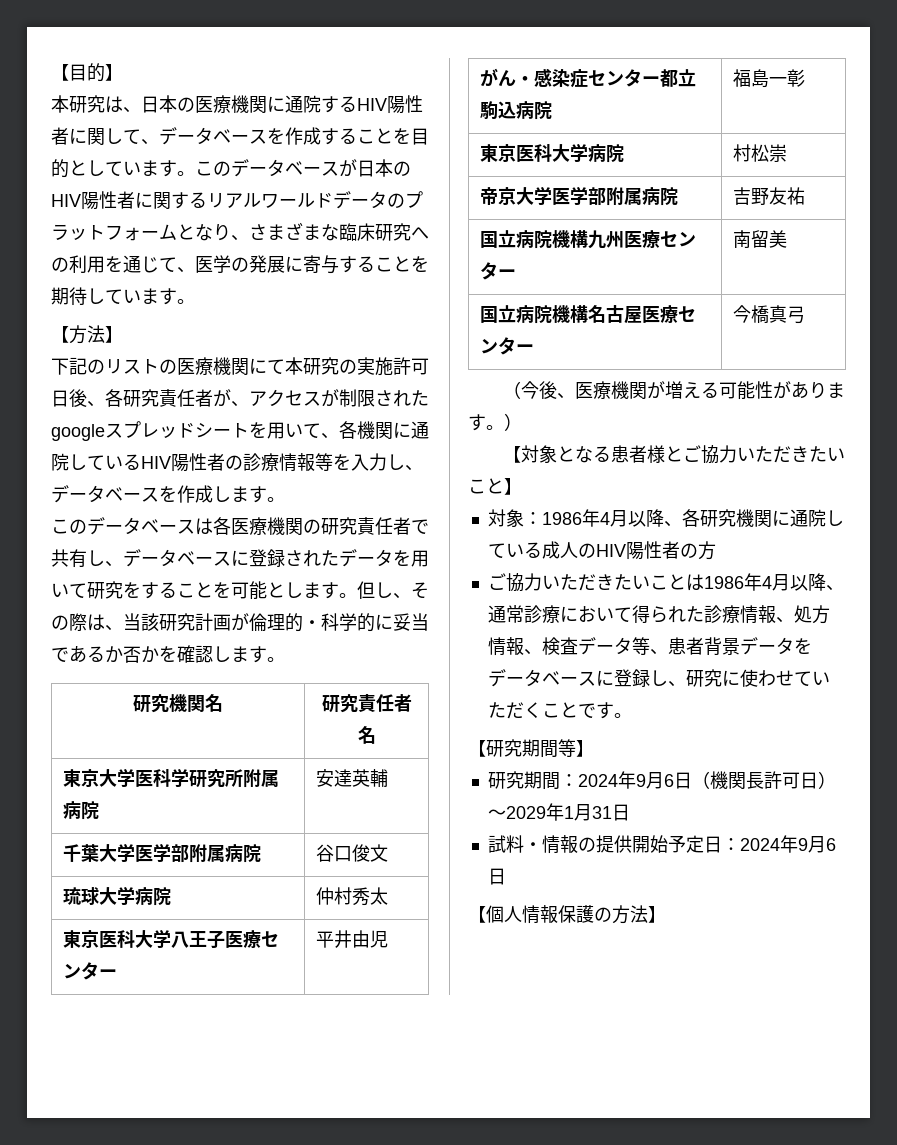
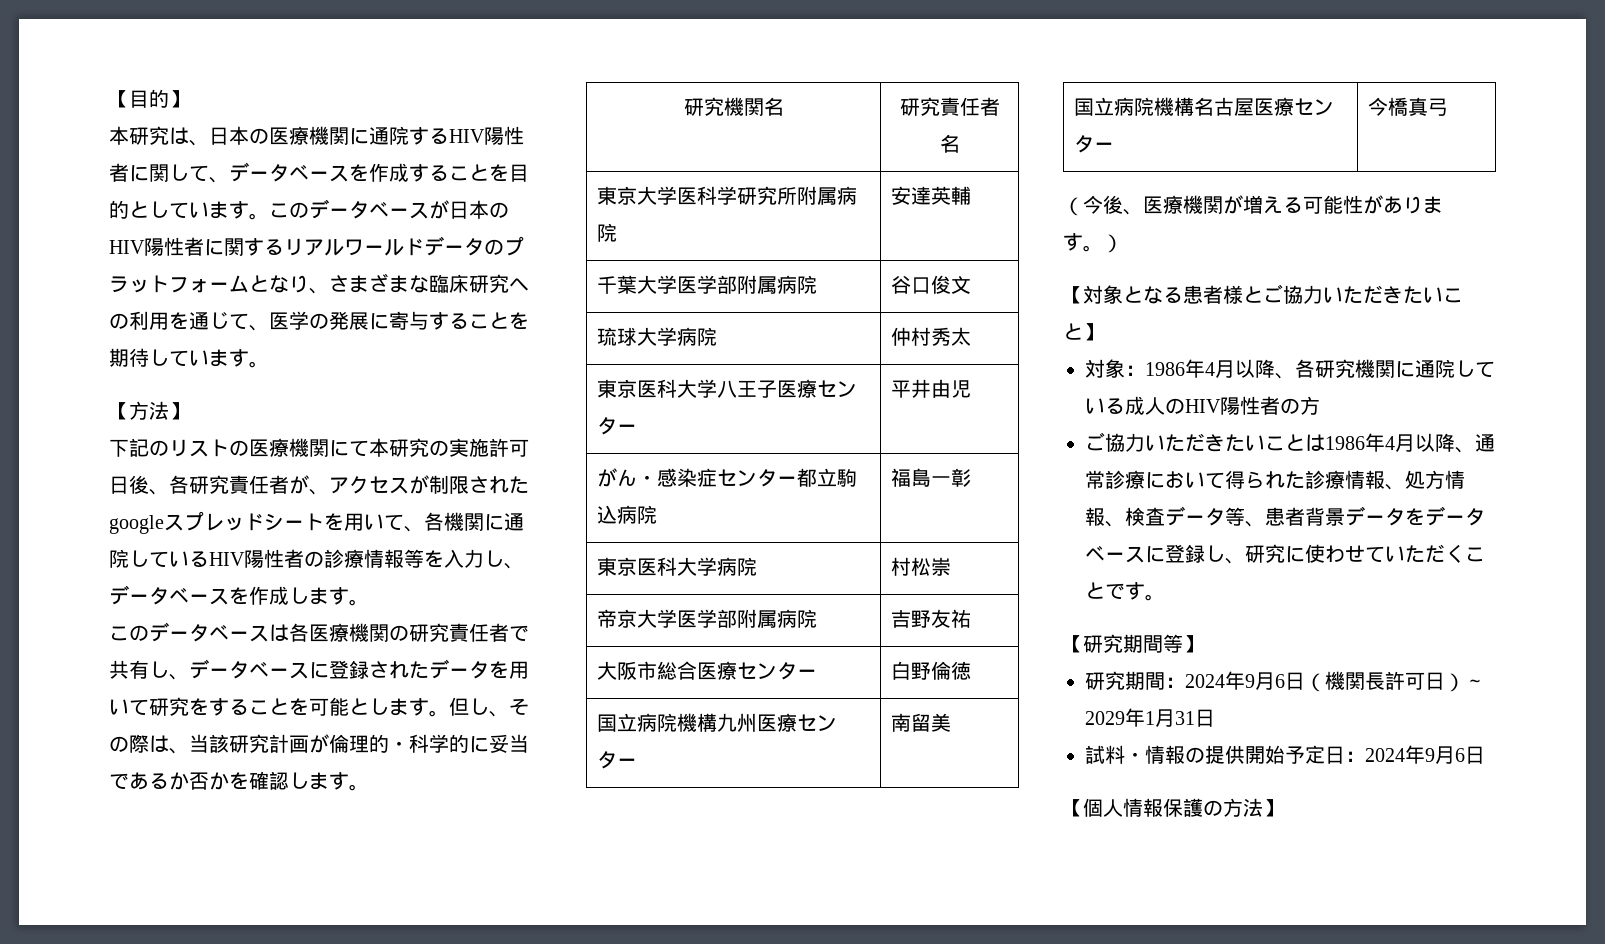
+ 大阪市総合医療センター | 白野倫徳

